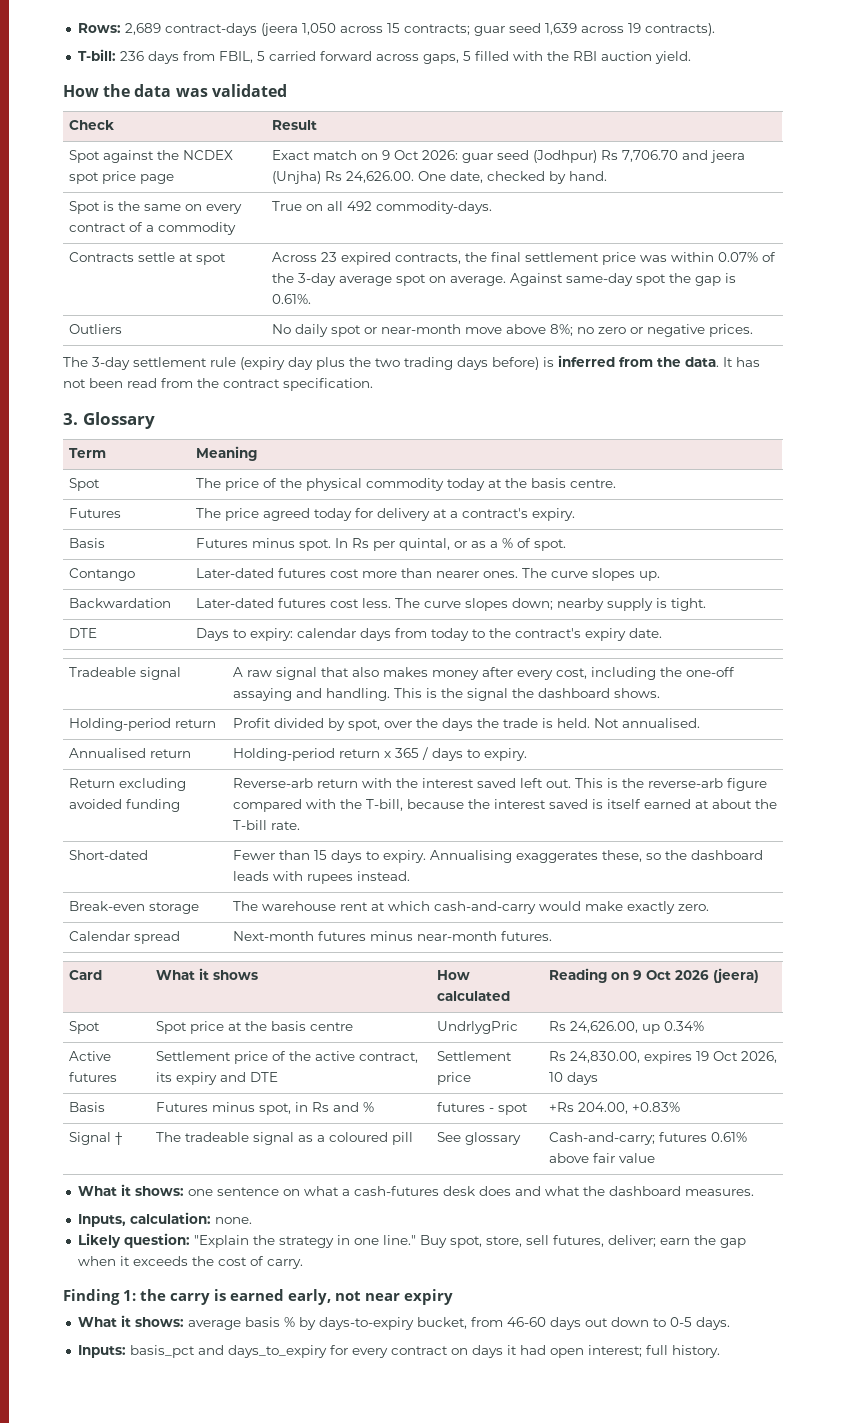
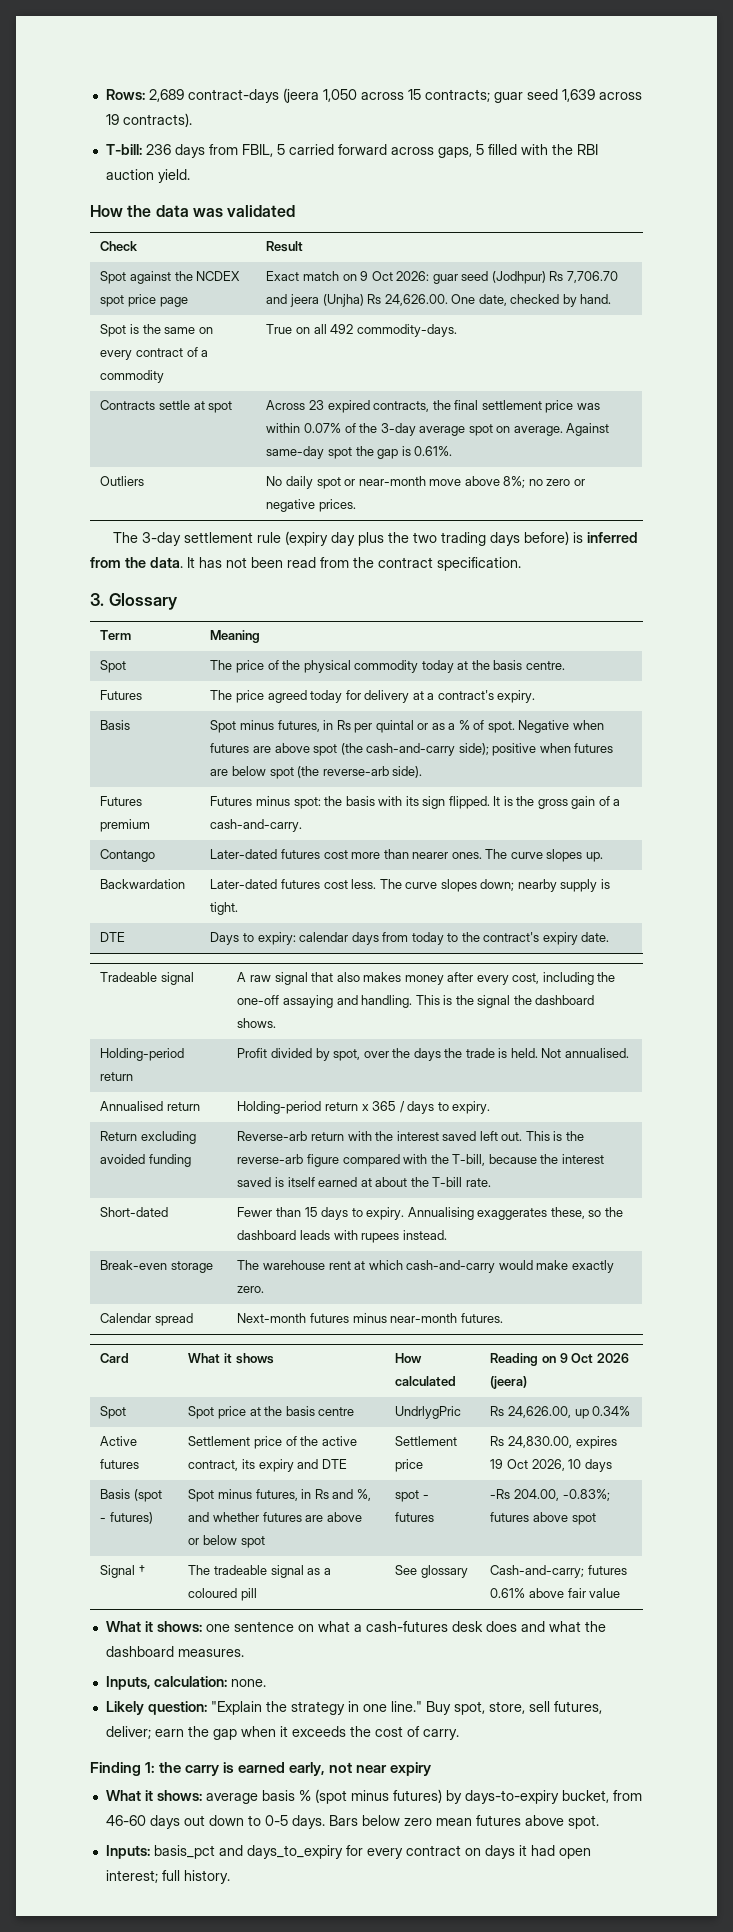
- Basis | Futures minus spot. In Rs per quintal, or as a % of spot.
+ Basis | Spot minus futures, in Rs per quintal or as a % of spot. Negative when futures are above spot (the cash-and-carry side); positive when futures are below spot (the reverse-arb side).
+ Futures premium | Futures minus spot: the basis with its sign flipped. It is the gross gain of a cash-and-carry.
- Basis | Futures minus spot, in Rs and % | futures - spot | +Rs 204.00, +0.83%
+ Basis (spot - futures) | Spot minus futures, in Rs and %, and whether futures are above or below spot | spot - futures | -Rs 204.00, -0.83%; futures above spot
- What it shows: average basis % by days-to-expiry bucket, from 46-60 days out down to 0-5 days.
+ What it shows: average basis % (spot minus futures) by days-to-expiry bucket, from 46-60 days out down to 0-5 days. Bars below zero mean futures above spot.

